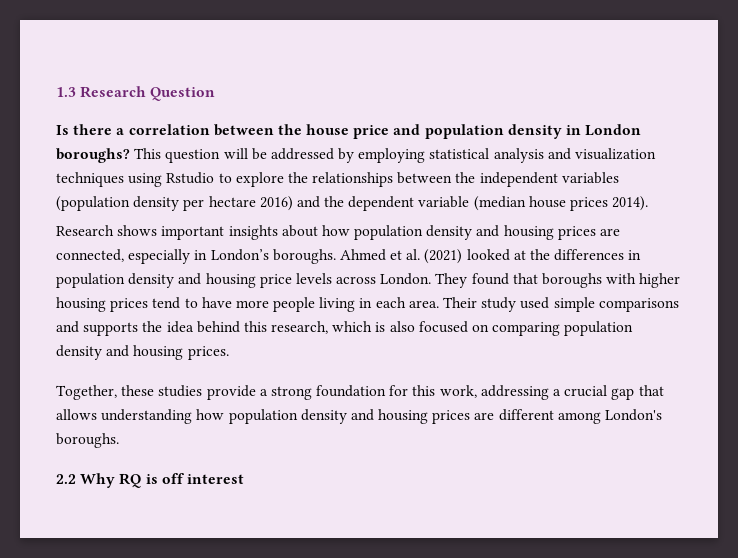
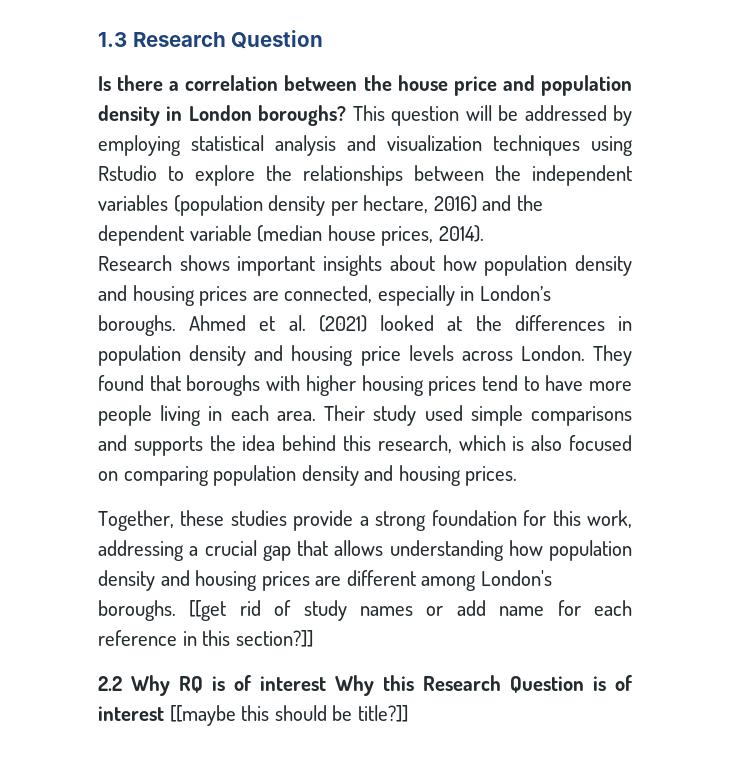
- This question will be addressed by employing statistical analysis and visualization techniques using Rstudio to explore the relationships between the independent variables (population density per hectare 2016) and the dependent variable (median house prices 2014).
+ This question will be addressed by employing statistical analysis and visualization techniques using Rstudio to explore the relationships between the independent variables (population density per hectare, 2016) and the dependent variable (median house prices, 2014).
- Together, these studies provide a strong foundation for this work, addressing a crucial gap that allows understanding how population density and housing prices are different among London's boroughs.
- 2.2 Why RQ is off interest
+ Together, these studies provide a strong foundation for this work, addressing a crucial gap that allows understanding how population density and housing prices are different among London's boroughs. [[get rid of study names or add name for each reference in this section?]]
+ 2.2 Why RQ is of interest Why this Research Question is of interest [[maybe this should be title?]]

